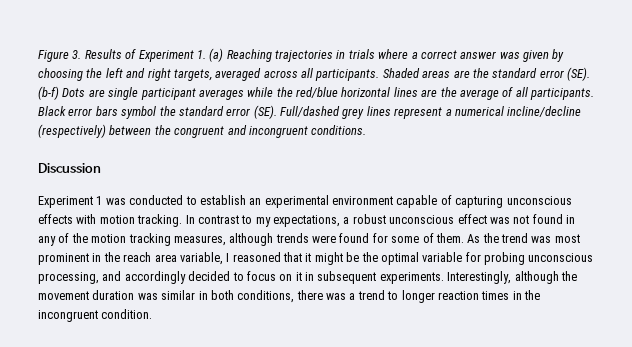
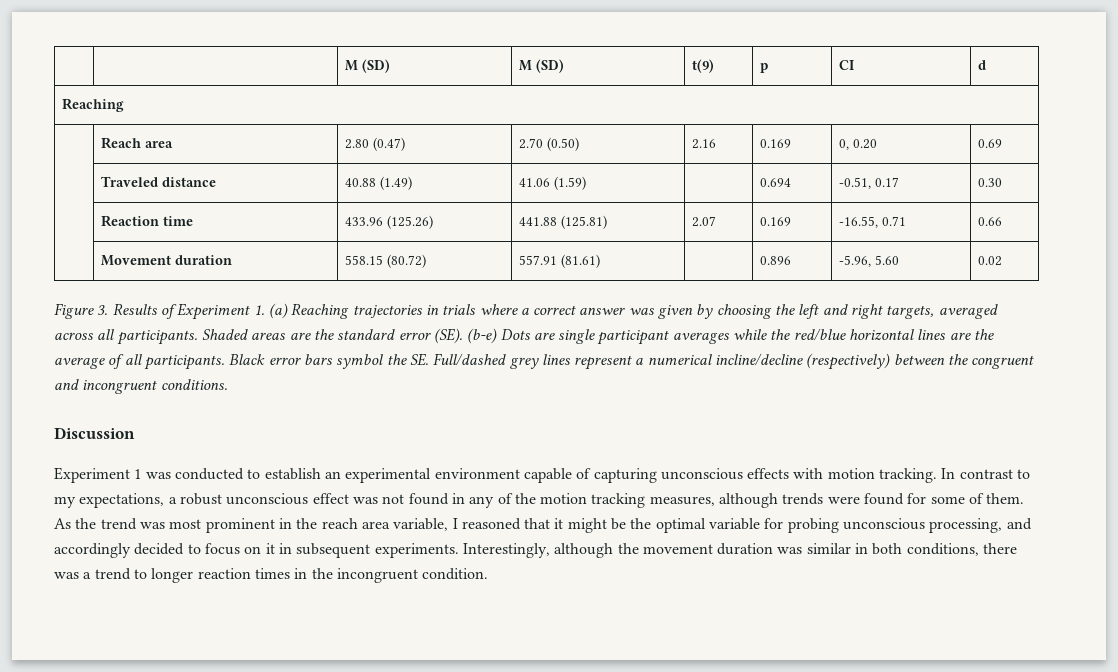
+ | | M (SD) | M (SD) | t(9) | p | CI | d
+ Reaching
+ | Reach area | 2.80 (0.47) | 2.70 (0.50) | 2.16 | 0.169 | 0, 0.20 | 0.69
+ | Traveled distance | 40.88 (1.49) | 41.06 (1.59) | | 0.694 | -0.51, 0.17 | 0.30
+ | Reaction time | 433.96 (125.26) | 441.88 (125.81) | 2.07 | 0.169 | -16.55, 0.71 | 0.66
+ | Movement duration | 558.15 (80.72) | 557.91 (81.61) | | 0.896 | -5.96, 5.60 | 0.02
- Shaded areas are the standard error (SE). (b-f) Dots are single participant averages while the red/blue horizontal lines are the average of all participants.
+ Shaded areas are the standard error (SE). (b-e) Dots are single participant averages while the red/blue horizontal lines are the average of all participants.
- Black error bars symbol the standard error (SE). Full/dashed grey lines represent a numerical incline/decline (respectively) between the congruent and incongruent conditions.
+ Black error bars symbol the SE. Full/dashed grey lines represent a numerical incline/decline (respectively) between the congruent and incongruent conditions.

